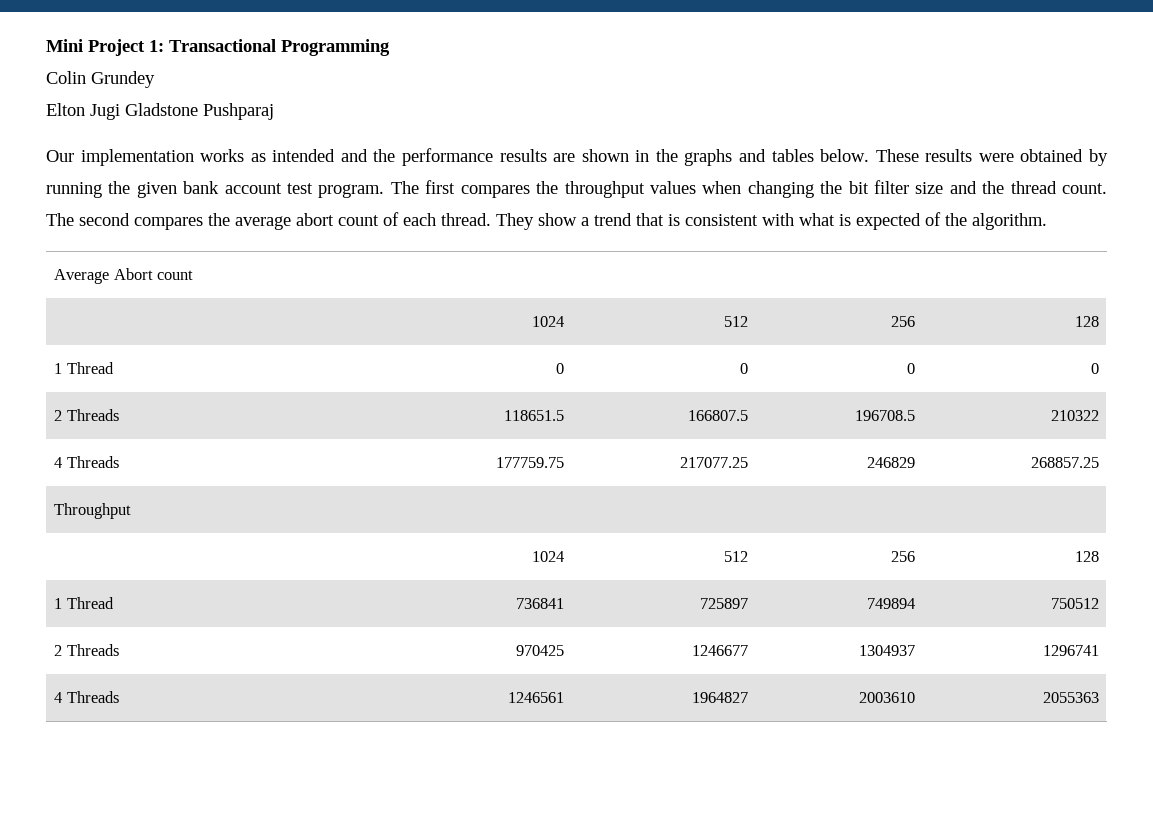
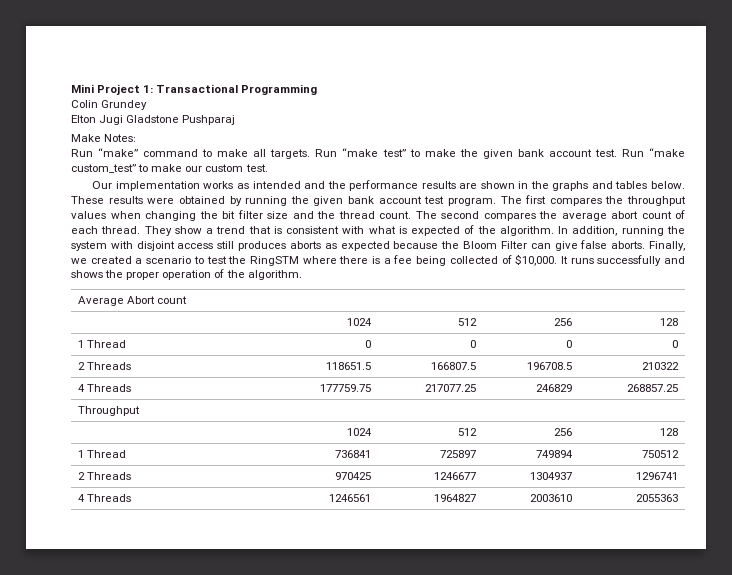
+ Make Notes:
+ Run “make” command to make all targets. Run “make test” to make the given bank account test. Run “make custom_test” to make our custom test.
+ In addition, running the system with disjoint access still produces aborts as expected because the Bloom Filter can give false aborts. Finally, we created a scenario to test the RingSTM where there is a fee being collected of $10,000. It runs successfully and shows the proper operation of the algorithm.

